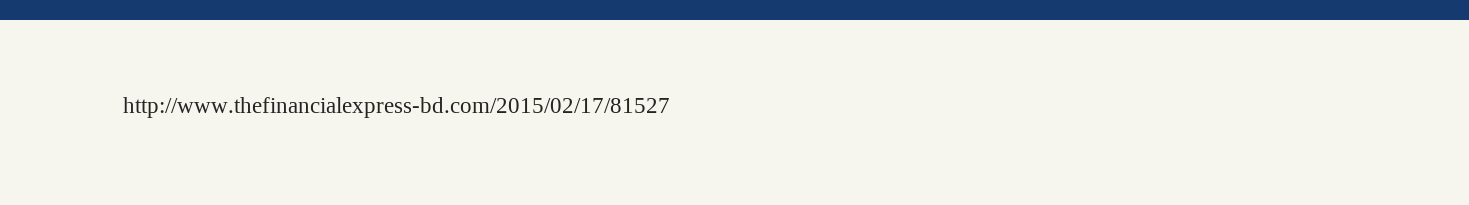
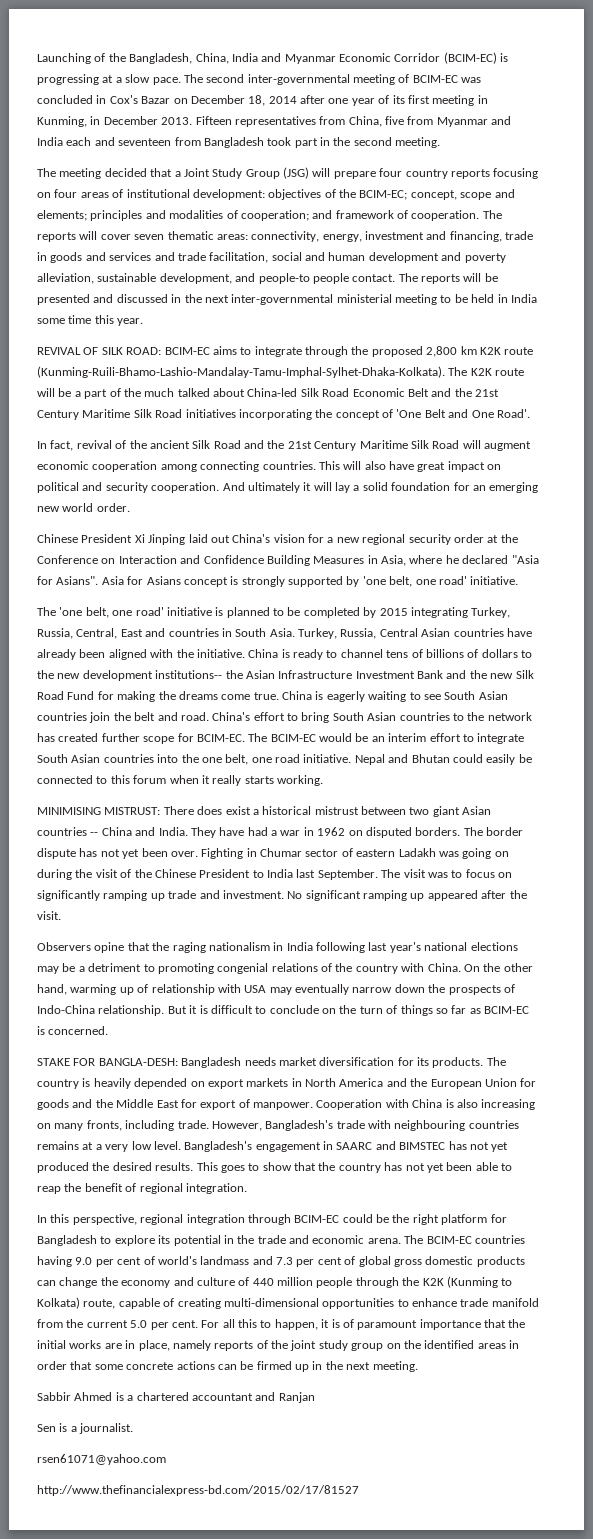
+ Launching of the Bangladesh, China, India and Myanmar Economic Corridor (BCIM-EC) is progressing at a slow pace. The second inter-governmental meeting of BCIM-EC was concluded in Cox's Bazar on December 18, 2014 after one year of its first meeting in Kunming, in December 2013. Fifteen representatives from China, five from Myanmar and India each and seventeen from Bangladesh took part in the second meeting.
+ The meeting decided that a Joint Study Group (JSG) will prepare four country reports focusing on four areas of institutional development: objectives of the BCIM-EC; concept, scope and elements; principles and modalities of cooperation; and framework of cooperation. The reports will cover seven thematic areas: connectivity, energy, investment and financing, trade in goods and services and trade facilitation, social and human development and poverty alleviation, sustainable development, and people-to people contact. The reports will be presented and discussed in the next inter-governmental ministerial meeting to be held in India some time this year.
+ REVIVAL OF SILK ROAD: BCIM-EC aims to integrate through the proposed 2,800 km K2K route (Kunming-Ruili-Bhamo-Lashio-Mandalay-Tamu-Imphal-Sylhet-Dhaka-Kolkata). The K2K route will be a part of the much talked about China-led Silk Road Economic Belt and the 21st Century Maritime Silk Road initiatives incorporating the concept of 'One Belt and One Road'.
+ In fact, revival of the ancient Silk Road and the 21st Century Maritime Silk Road will augment economic cooperation among connecting countries. This will also have great impact on political and security cooperation. And ultimately it will lay a solid foundation for an emerging new world order.
+ Chinese President Xi Jinping laid out China's vision for a new regional security order at the Conference on Interaction and Confidence Building Measures in Asia, where he declared "Asia for Asians". Asia for Asians concept is strongly supported by 'one belt, one road' initiative.
+ The 'one belt, one road' initiative is planned to be completed by 2015 integrating Turkey, Russia, Central, East and countries in South Asia. Turkey, Russia, Central Asian countries have already been aligned with the initiative. China is ready to channel tens of billions of dollars to the new development institutions-- the Asian Infrastructure Investment Bank and the new Silk Road Fund for making the dreams come true. China is eagerly waiting to see South Asian countries join the belt and road. China's effort to bring South Asian countries to the network has created further scope for BCIM-EC. The BCIM-EC would be an interim effort to integrate South Asian countries into the one belt, one road initiative. Nepal and Bhutan could easily be connected to this forum when it really starts working.
+ MINIMISING MISTRUST: There does exist a historical mistrust between two giant Asian countries -- China and India. They have had a war in 1962 on disputed borders. The border dispute has not yet been over. Fighting in Chumar sector of eastern Ladakh was going on during the visit of the Chinese President to India last September. The visit was to focus on significantly ramping up trade and investment. No significant ramping up appeared after the visit.
+ Observers opine that the raging nationalism in India following last year's national elections may be a detriment to promoting congenial relations of the country with China. On the other hand, warming up of relationship with USA may eventually narrow down the prospects of Indo-China relationship. But it is difficult to conclude on the turn of things so far as BCIM-EC is concerned.
+ STAKE FOR BANGLA-DESH: Bangladesh needs market diversification for its products. The country is heavily depended on export markets in North America and the European Union for goods and the Middle East for export of manpower. Cooperation with China is also increasing on many fronts, including trade. However, Bangladesh's trade with neighbouring countries remains at a very low level. Bangladesh's engagement in SAARC and BIMSTEC has not yet produced the desired results. This goes to show that the country has not yet been able to reap the benefit of regional integration.
+ In this perspective, regional integration through BCIM-EC could be the right platform for Bangladesh to explore its potential in the trade and economic arena. The BCIM-EC countries having 9.0 per cent of world's landmass and 7.3 per cent of global gross domestic products can change the economy and culture of 440 million people through the K2K (Kunming to Kolkata) route, capable of creating multi-dimensional opportunities to enhance trade manifold from the current 5.0 per cent. For all this to happen, it is of paramount importance that the initial works are in place, namely reports of the joint study group on the identified areas in order that some concrete actions can be firmed up in the next meeting.
+ Sabbir Ahmed is a chartered accountant and Ranjan
+ Sen is a journalist.
+ rsen61071@yahoo.com

